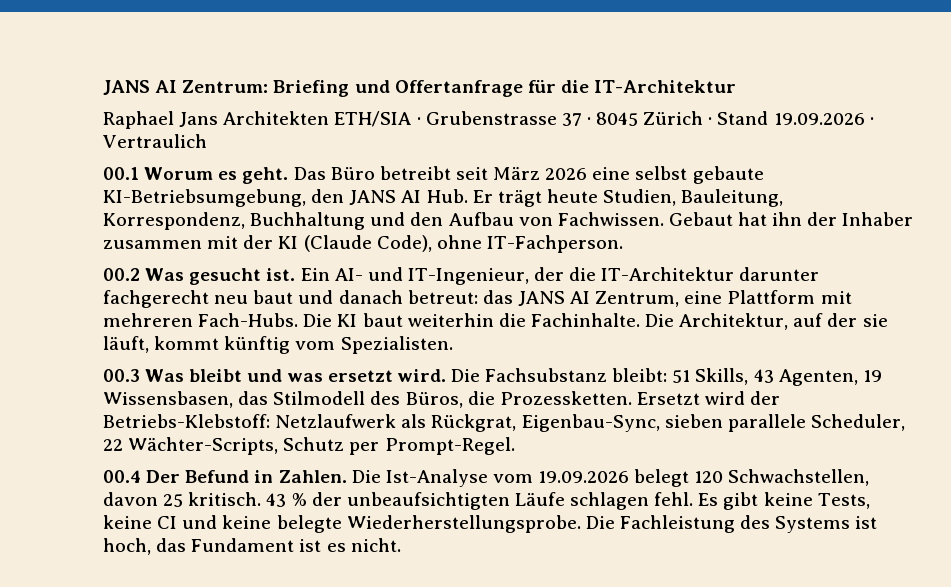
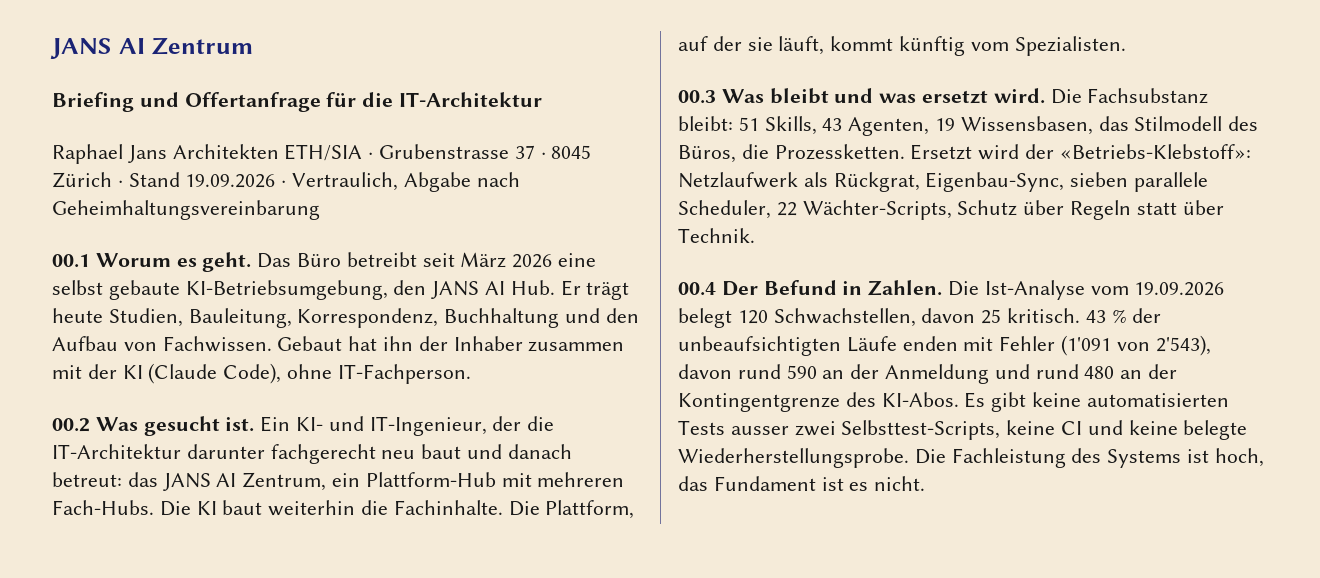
- JANS AI Zentrum: Briefing und Offertanfrage für die IT-Architektur
+ JANS AI Zentrum
+ Briefing und Offertanfrage für die IT-Architektur
- Raphael Jans Architekten ETH/SIA · Grubenstrasse 37 · 8045 Zürich · Stand 19.09.2026 · Vertraulich
+ Raphael Jans Architekten ETH/SIA · Grubenstrasse 37 · 8045 Zürich · Stand 19.09.2026 · Vertraulich, Abgabe nach Geheimhaltungsvereinbarung
- Ein AI- und IT-Ingenieur, der die IT-Architektur darunter fachgerecht neu baut und danach betreut: das JANS AI Zentrum, eine Plattform mit mehreren Fach-Hubs.
+ Ein KI- und IT-Ingenieur, der die IT-Architektur darunter fachgerecht neu baut und danach betreut: das JANS AI Zentrum, ein Plattform-Hub mit mehreren Fach-Hubs.
- Die Architektur, auf der sie läuft, kommt künftig vom Spezialisten.
+ Die Plattform, auf der sie läuft, kommt künftig vom Spezialisten.
- Ersetzt wird der Betriebs-Klebstoff: Netzlaufwerk als Rückgrat, Eigenbau-Sync, sieben parallele Scheduler, 22 Wächter-Scripts, Schutz per Prompt-Regel.
+ Ersetzt wird der «Betriebs-Klebstoff»: Netzlaufwerk als Rückgrat, Eigenbau-Sync, sieben parallele Scheduler, 22 Wächter-Scripts, Schutz über Regeln statt über Technik.
- 43 % der unbeaufsichtigten Läufe schlagen fehl. Es gibt keine Tests, keine CI und keine belegte Wiederherstellungsprobe.
+ 43 % der unbeaufsichtigten Läufe enden mit Fehler (1'091 von 2'543), davon rund 590 an der Anmeldung und rund 480 an der Kontingentgrenze des KI-Abos. Es gibt keine automatisierten Tests ausser zwei Selbsttest-Scripts, keine CI und keine belegte Wiederherstellungsprobe.

